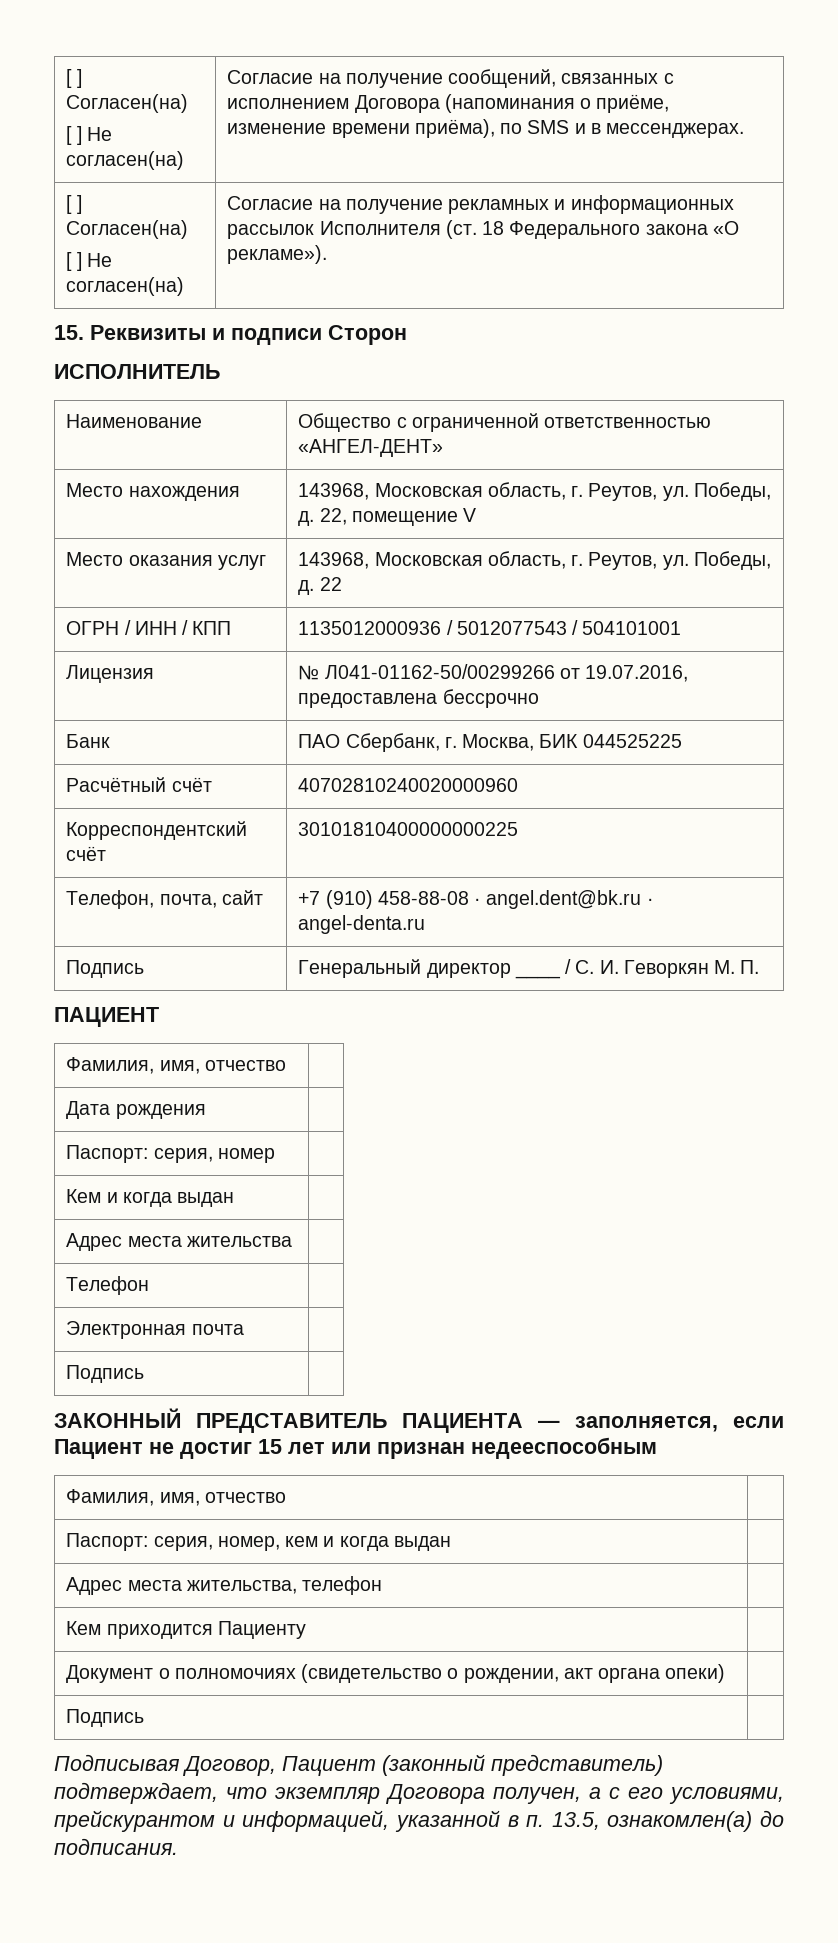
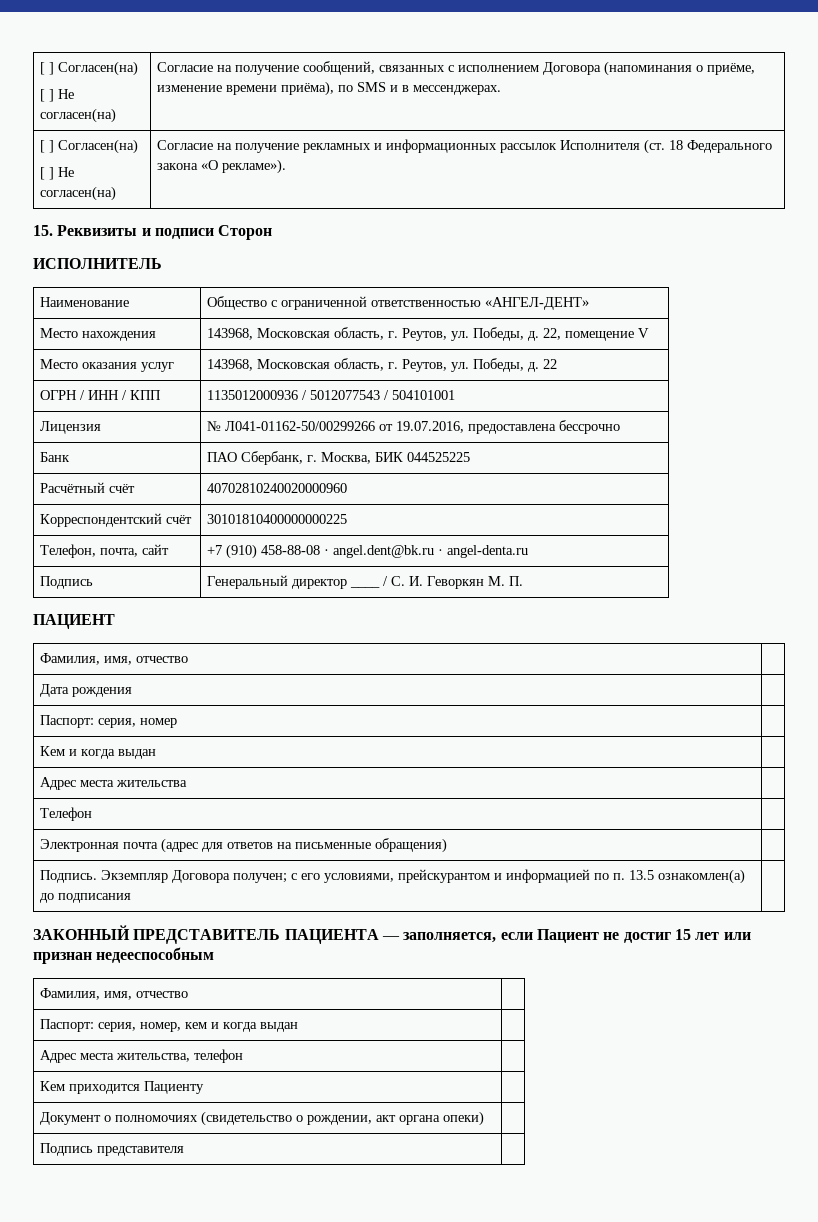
- Электронная почта |
- Подпись |
+ Электронная почта (адрес для ответов на письменные обращения) |
+ Подпись. Экземпляр Договора получен; с его условиями, прейскурантом и информацией по п. 13.5 ознакомлен(а) до подписания |
  Документ о полномочиях (свидетельство о рождении, акт органа опеки) |
- Подпись |
- Подписывая Договор, Пациент (законный представитель) подтверждает, что экземпляр Договора получен, а с его условиями, прейскурантом и информацией, указанной в п. 13.5, ознакомлен(а) до подписания.
+ Подпись представителя |

